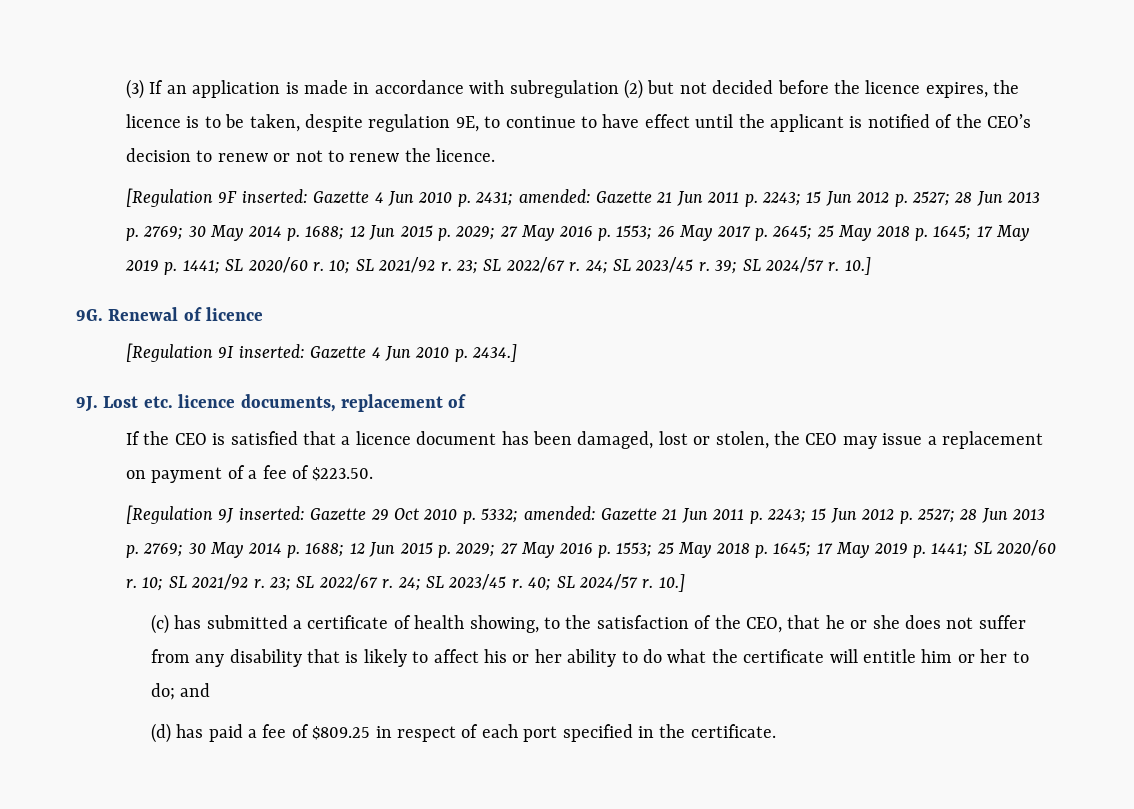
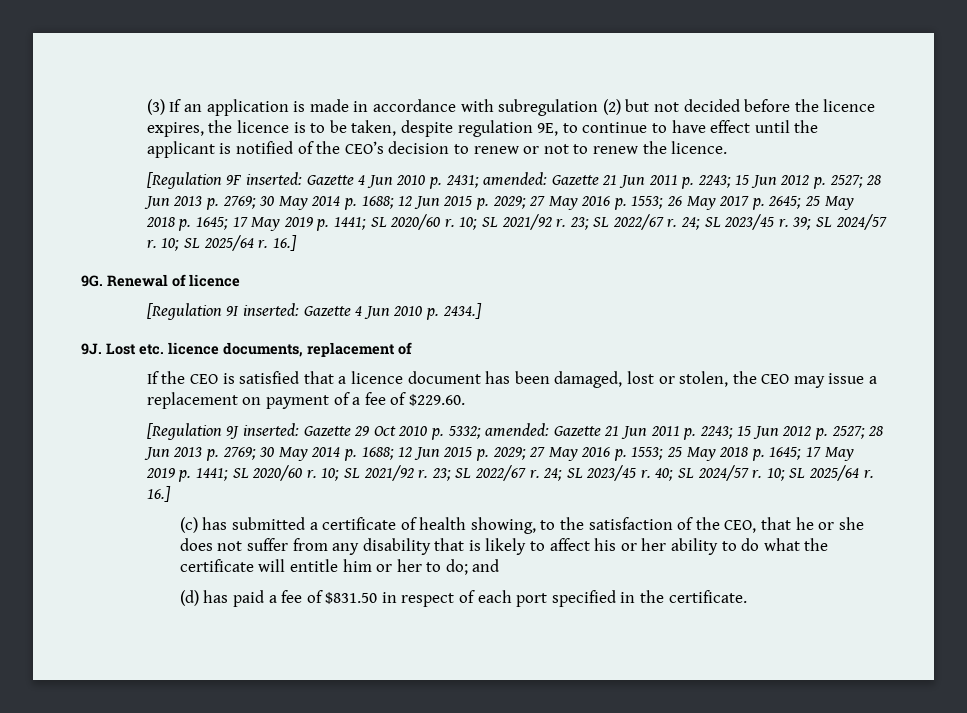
- 39; SL 2024/57 r. 10.]
+ 39; SL 2024/57 r. 10; SL 2025/64 r. 16.]
- If the CEO is satisfied that a licence document has been damaged, lost or stolen, the CEO may issue a replacement on payment of a fee of $223.50.
+ If the CEO is satisfied that a licence document has been damaged, lost or stolen, the CEO may issue a replacement on payment of a fee of $229.60.
- 40; SL 2024/57 r. 10.]
+ 40; SL 2024/57 r. 10; SL 2025/64 r. 16.]
- (d) has paid a fee of $809.25 in respect of each port specified in the certificate.
+ (d) has paid a fee of $831.50 in respect of each port specified in the certificate.

